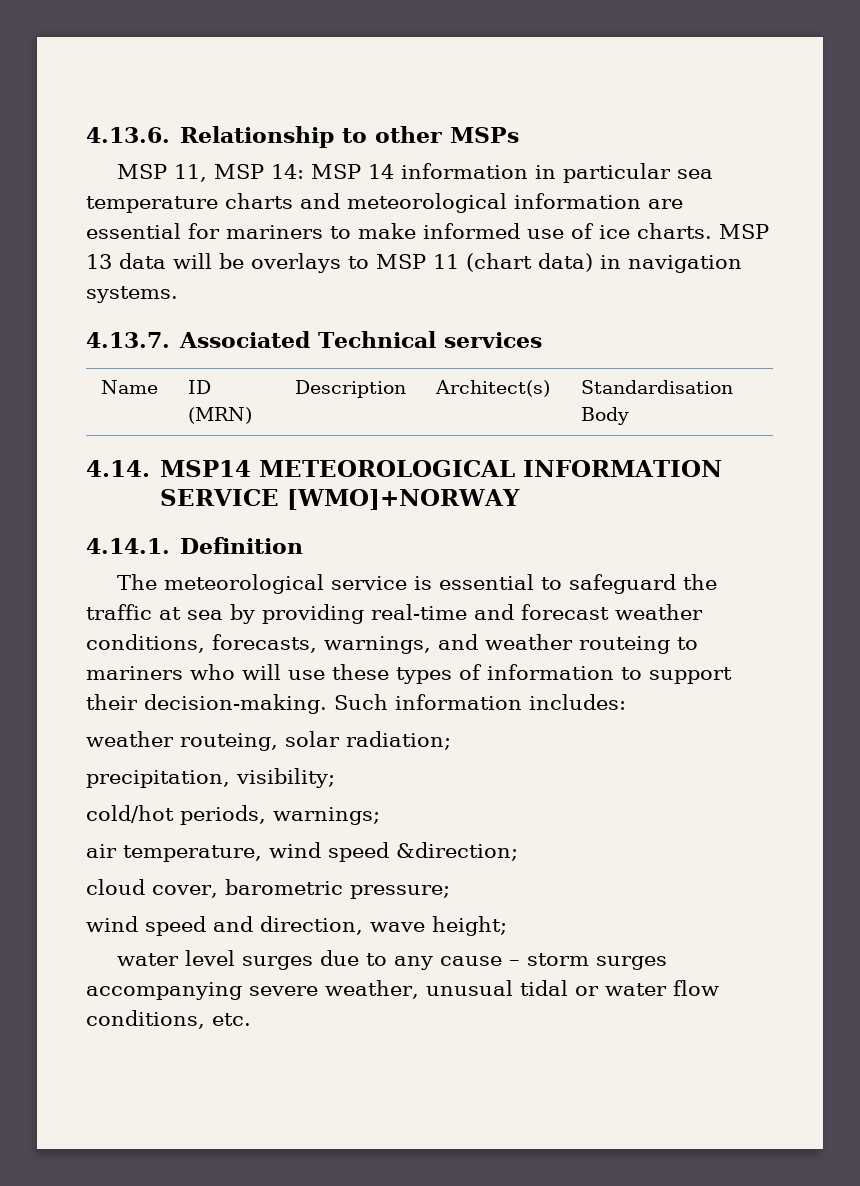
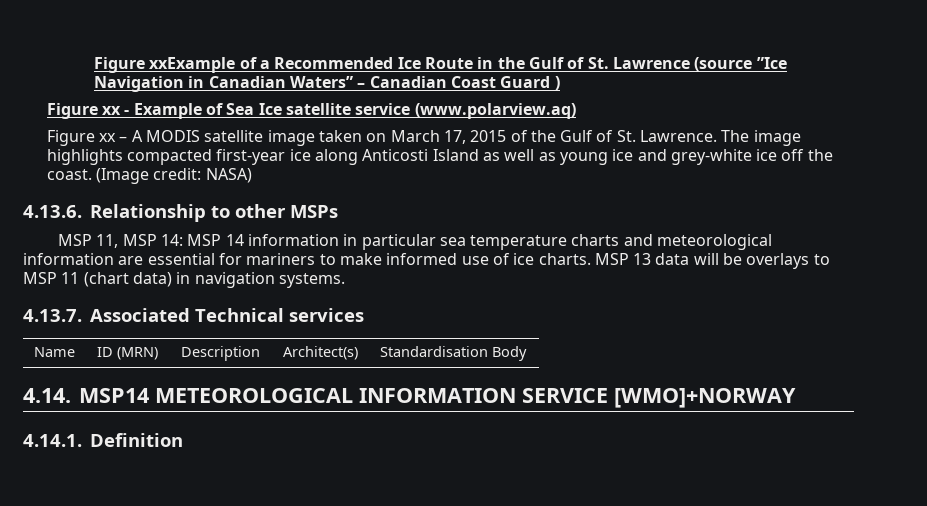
+ Figure xxExample of a Recommended Ice Route in the Gulf of St. Lawrence (source ”Ice Navigation in Canadian Waters” – Canadian Coast Guard )
+ Figure xx - Example of Sea Ice satellite service (www.polarview.aq)
+ Figure xx – A MODIS satellite image taken on March 17, 2015 of the Gulf of St. Lawrence. The image highlights compacted first-year ice along Anticosti Island as well as young ice and grey-white ice off the coast. (Image credit: NASA)
- The meteorological service is essential to safeguard the traffic at sea by providing real-time and forecast weather conditions, forecasts, warnings, and weather routeing to mariners who will use these types of information to support their decision-making. Such information includes:
- weather routeing, solar radiation;
- precipitation, visibility;
- cold/hot periods, warnings;
- air temperature, wind speed &direction;
- cloud cover, barometric pressure;
- wind speed and direction, wave height;
- water level surges due to any cause – storm surges accompanying severe weather, unusual tidal or water flow conditions, etc.

